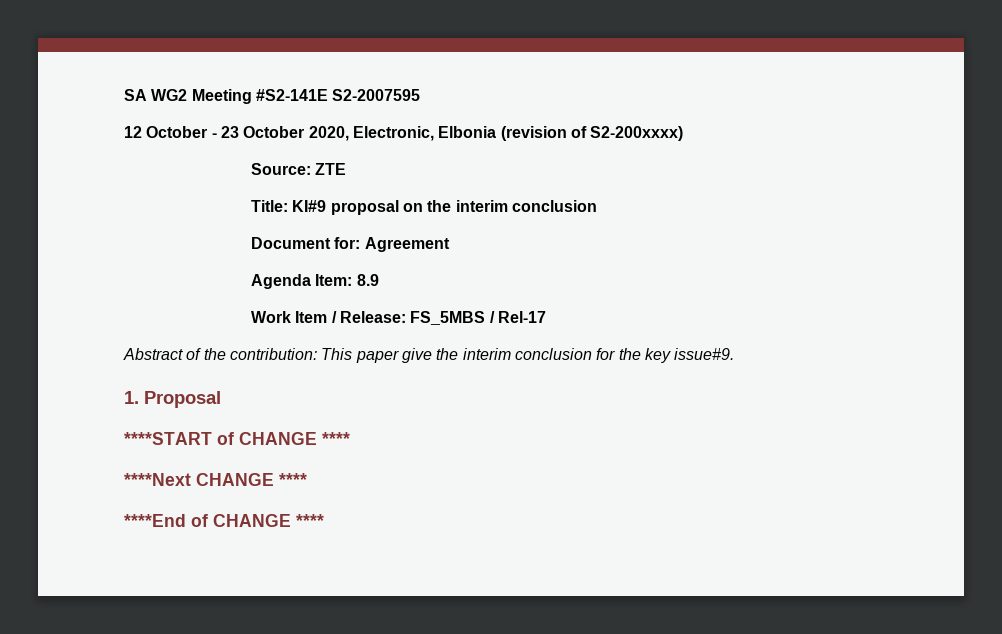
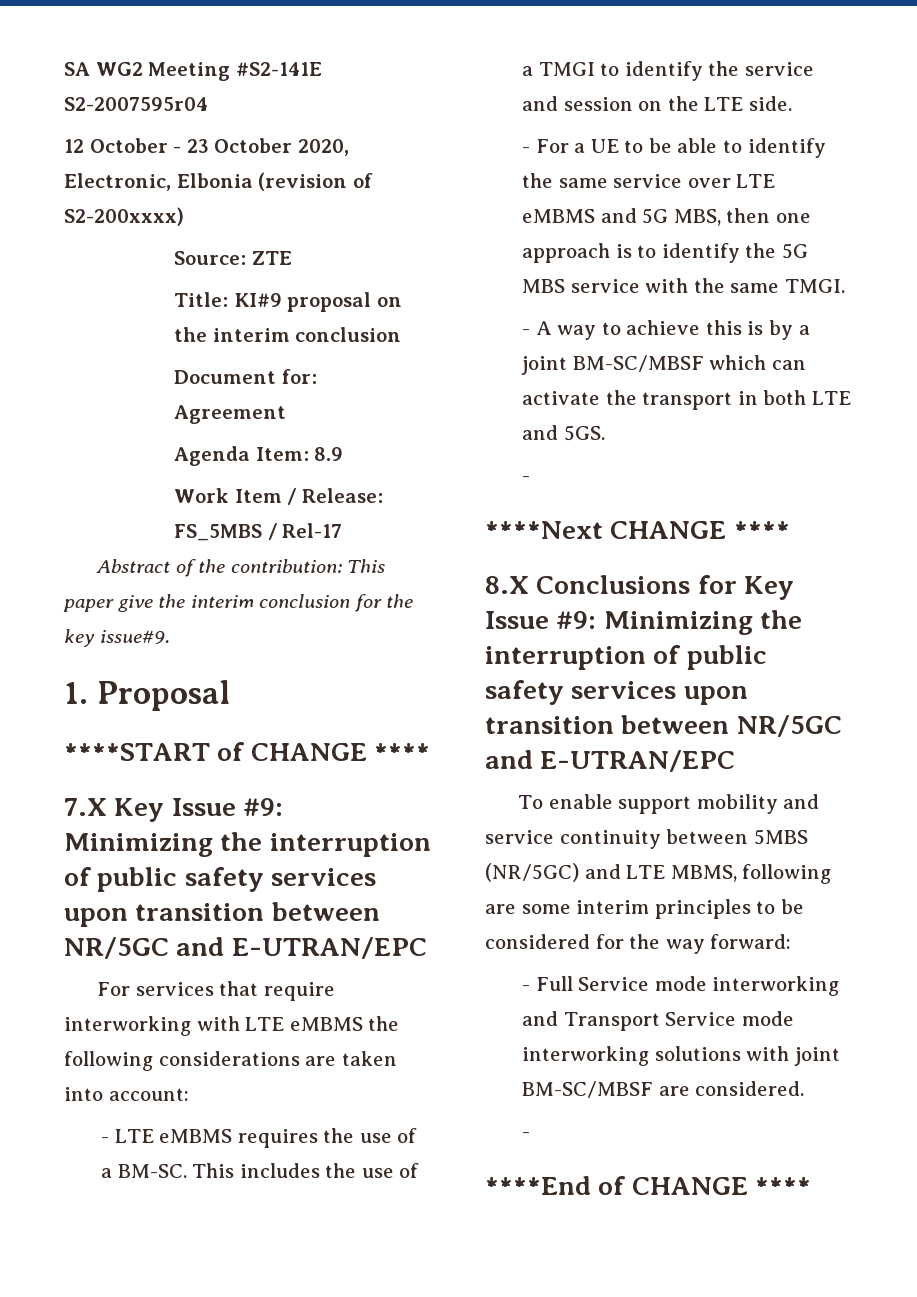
- SA WG2 Meeting #S2-141E S2-2007595
+ SA WG2 Meeting #S2-141E S2-2007595r04
+ 7.X Key Issue #9: Minimizing the interruption of public safety services upon transition between NR/5GC and E-UTRAN/EPC
+ For services that require interworking with LTE eMBMS the following considerations are taken into account:
+ - LTE eMBMS requires the use of a BM-SC. This includes the use of a TMGI to identify the service and session on the LTE side.
+ - For a UE to be able to identify the same service over LTE eMBMS and 5G MBS, then one approach is to identify the 5G MBS service with the same TMGI.
+ - A way to achieve this is by a joint BM-SC/MBSF which can activate the transport in both LTE and 5GS.
+ -
  ****Next CHANGE ****
+ 8.X Conclusions for Key Issue #9: Minimizing the interruption of public safety services upon transition between NR/5GC and E-UTRAN/EPC
+ To enable support mobility and service continuity between 5MBS (NR/5GC) and LTE MBMS, following are some interim principles to be considered for the way forward:
+ - Full Service mode interworking and Transport Service mode interworking solutions with joint BM-SC/MBSF are considered.
+ -

